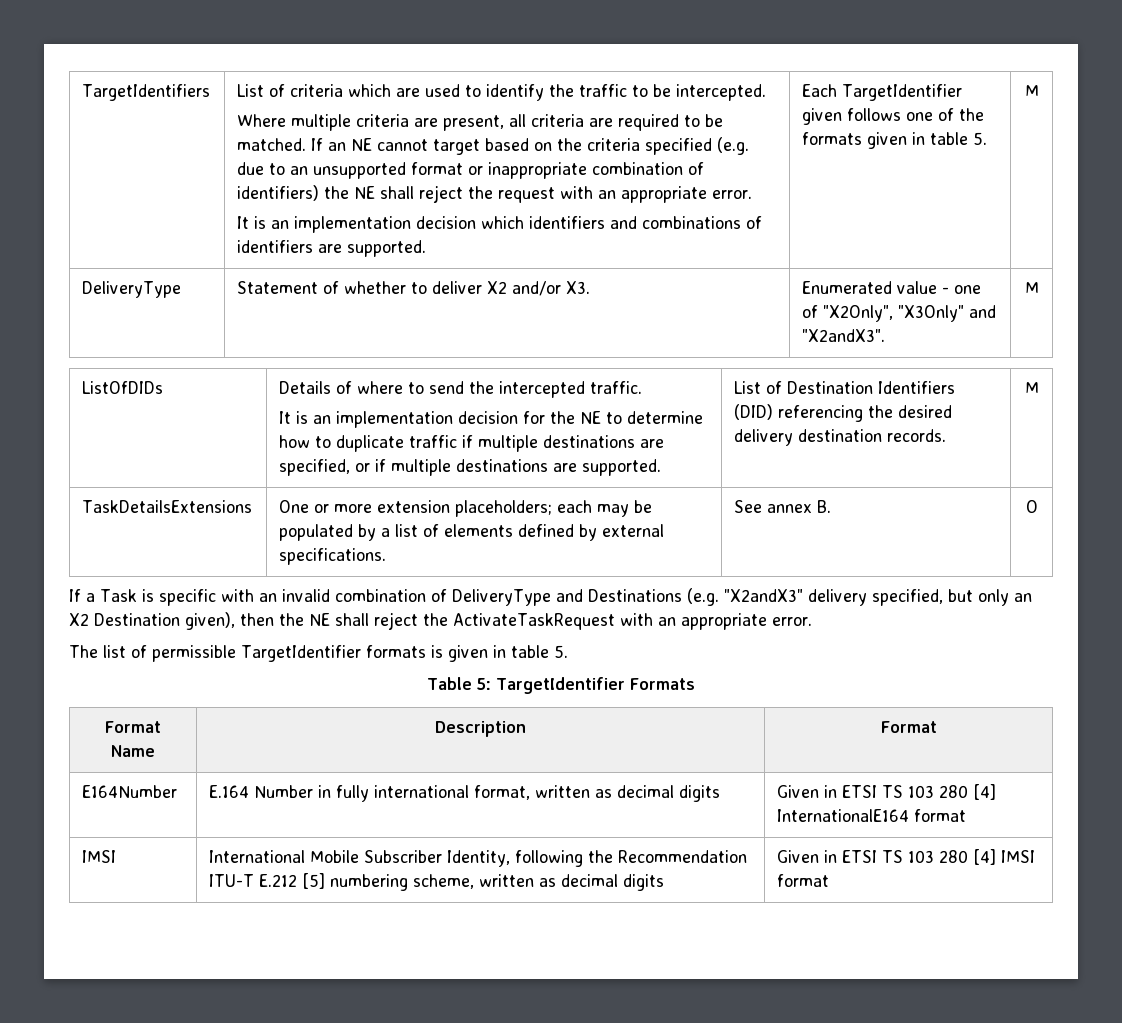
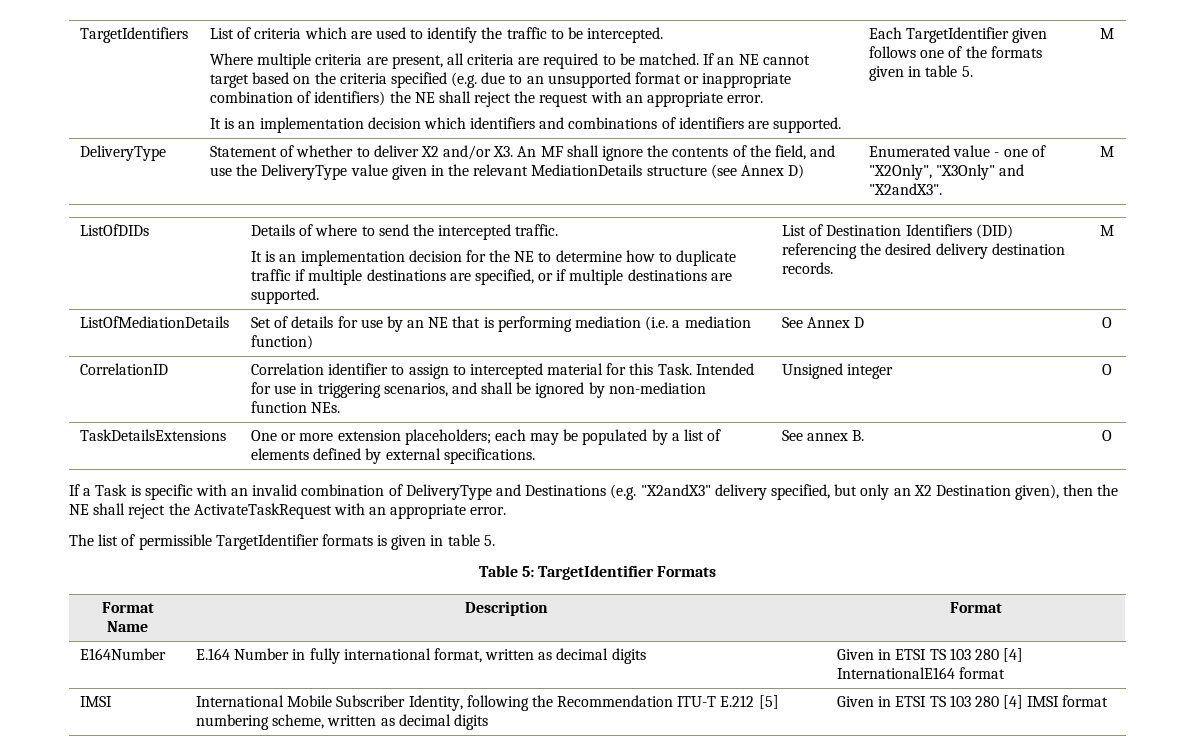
- Statement of whether to deliver X2 and/or X3.
+ Statement of whether to deliver X2 and/or X3. An MF shall ignore the contents of the field, and use the DeliveryType value given in the relevant MediationDetails structure (see Annex D)
+ ListOfMediationDetails | Set of details for use by an NE that is performing mediation (i.e. a mediation function) | See Annex D | O
+ CorrelationID | Correlation identifier to assign to intercepted material for this Task. Intended for use in triggering scenarios, and shall be ignored by non-mediation function NEs. | Unsigned integer | O

